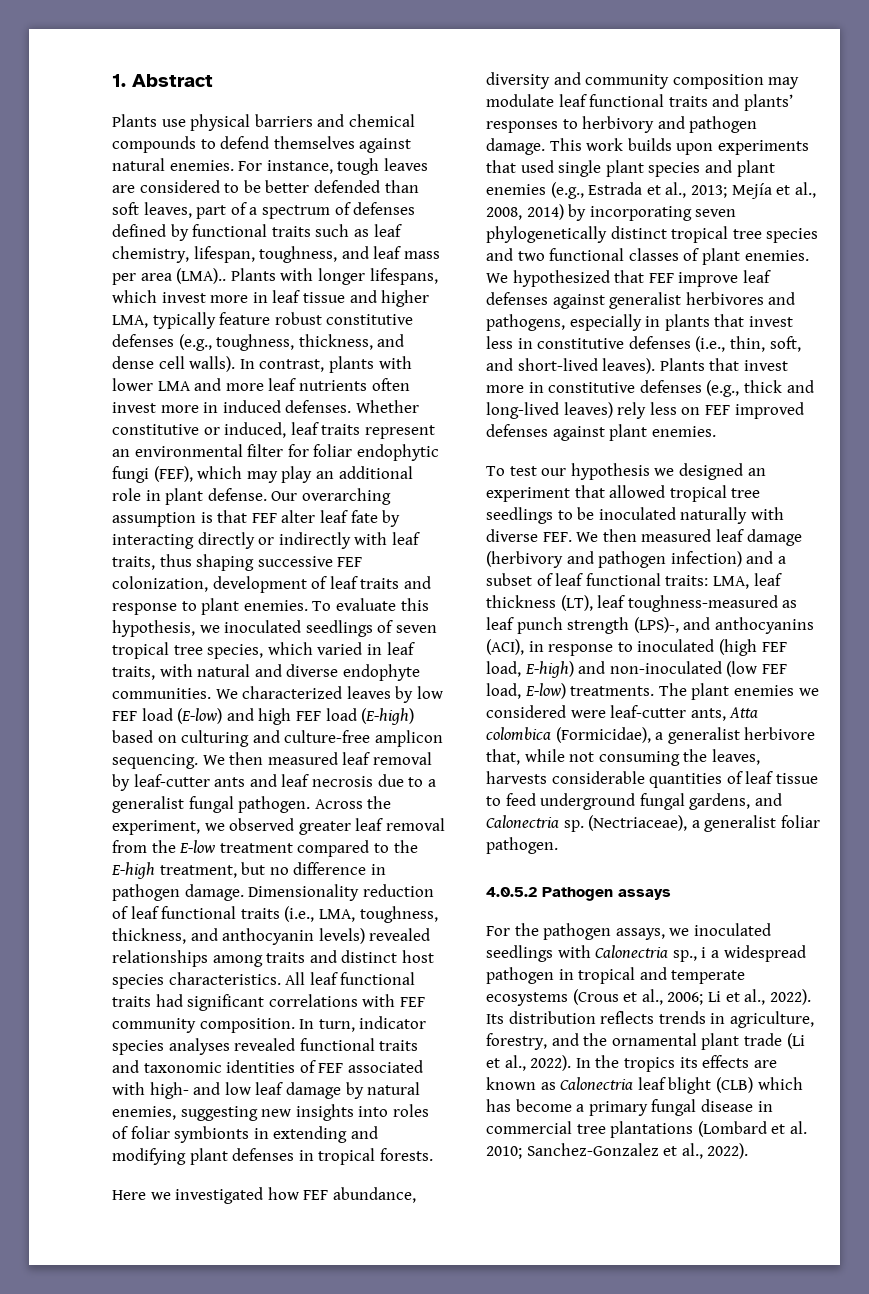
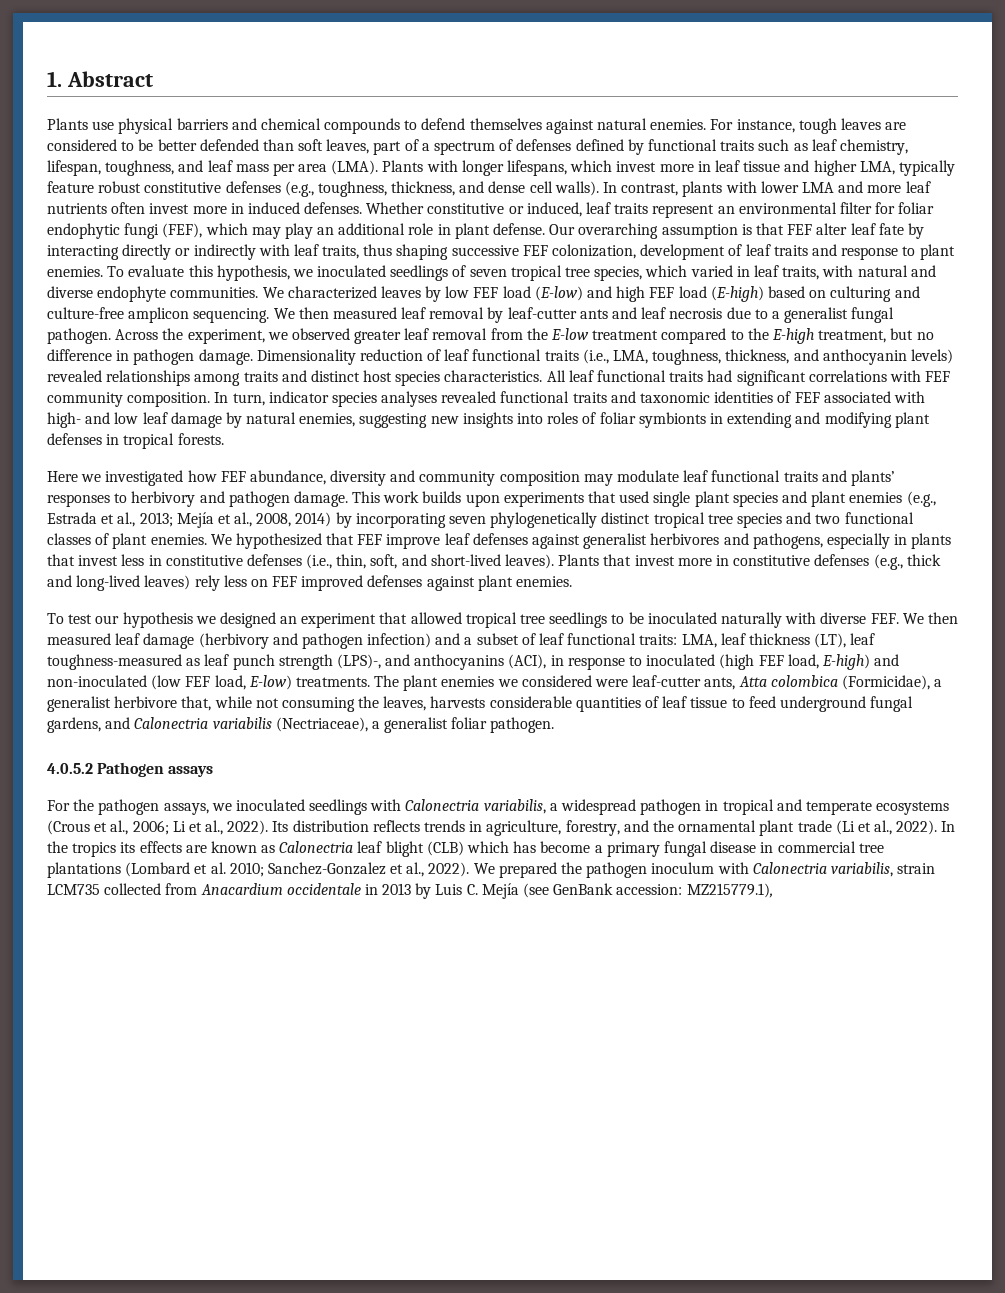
- For instance, tough leaves are considered to be better defended than soft leaves, part of a spectrum of defenses defined by functional traits such as leaf chemistry, lifespan, toughness, and leaf mass per area (LMA)..
+ For instance, tough leaves are considered to be better defended than soft leaves, part of a spectrum of defenses defined by functional traits such as leaf chemistry, lifespan, toughness, and leaf mass per area (LMA).
- The plant enemies we considered were leaf-cutter ants, Atta colombica (Formicidae), a generalist herbivore that, while not consuming the leaves, harvests considerable quantities of leaf tissue to feed underground fungal gardens, and Calonectria sp. (Nectriaceae), a generalist foliar pathogen.
+ The plant enemies we considered were leaf-cutter ants, Atta colombica (Formicidae), a generalist herbivore that, while not consuming the leaves, harvests considerable quantities of leaf tissue to feed underground fungal gardens, and Calonectria variabilis (Nectriaceae), a generalist foliar pathogen.
- For the pathogen assays, we inoculated seedlings with Calonectria sp., i a widespread pathogen in tropical and temperate ecosystems (Crous et al., 2006; Li et al., 2022).
+ For the pathogen assays, we inoculated seedlings with Calonectria variabilis, a widespread pathogen in tropical and temperate ecosystems (Crous et al., 2006; Li et al., 2022).
+ We prepared the pathogen inoculum with Calonectria variabilis, strain LCM735 collected from Anacardium occidentale in 2013 by Luis C. Mejía (see GenBank accession: MZ215779.1),

